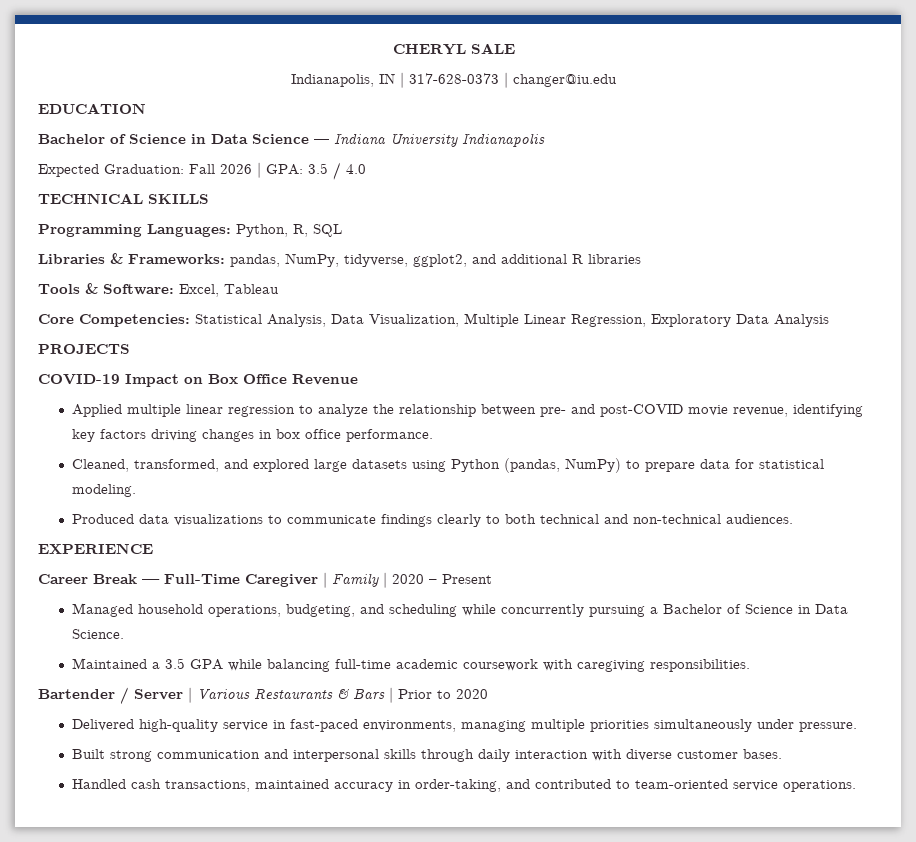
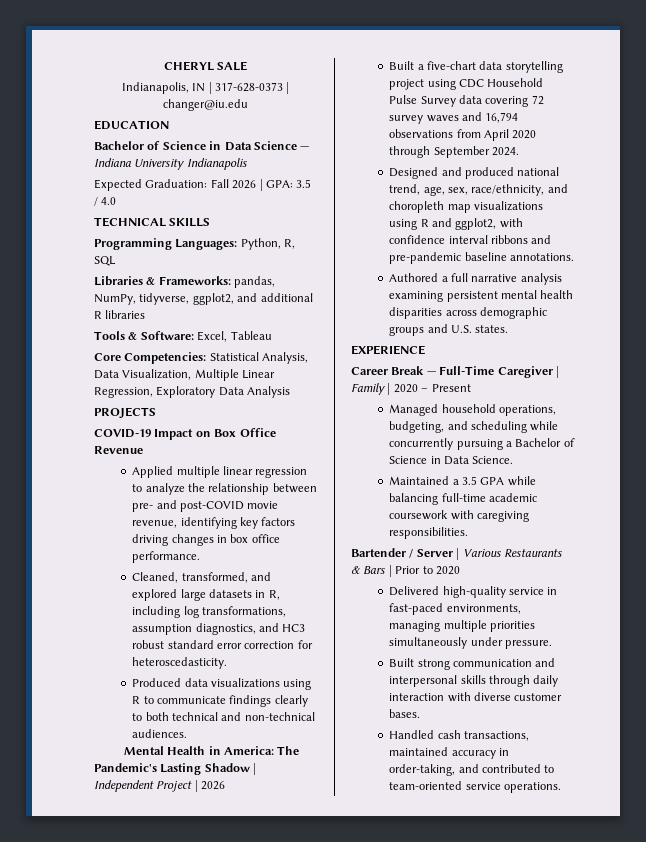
- Cleaned, transformed, and explored large datasets using Python (pandas, NumPy) to prepare data for statistical modeling.
+ Cleaned, transformed, and explored large datasets in R, including log transformations, assumption diagnostics, and HC3 robust standard error correction for heteroscedasticity.
- Produced data visualizations to communicate findings clearly to both technical and non-technical audiences.
+ Produced data visualizations using R to communicate findings clearly to both technical and non-technical audiences.
+ Mental Health in America: The Pandemic's Lasting Shadow | Independent Project | 2026
+ Built a five-chart data storytelling project using CDC Household Pulse Survey data covering 72 survey waves and 16,794 observations from April 2020 through September 2024.
+ Designed and produced national trend, age, sex, race/ethnicity, and choropleth map visualizations using R and ggplot2, with confidence interval ribbons and pre-pandemic baseline annotations.
+ Authored a full narrative analysis examining persistent mental health disparities across demographic groups and U.S. states.

